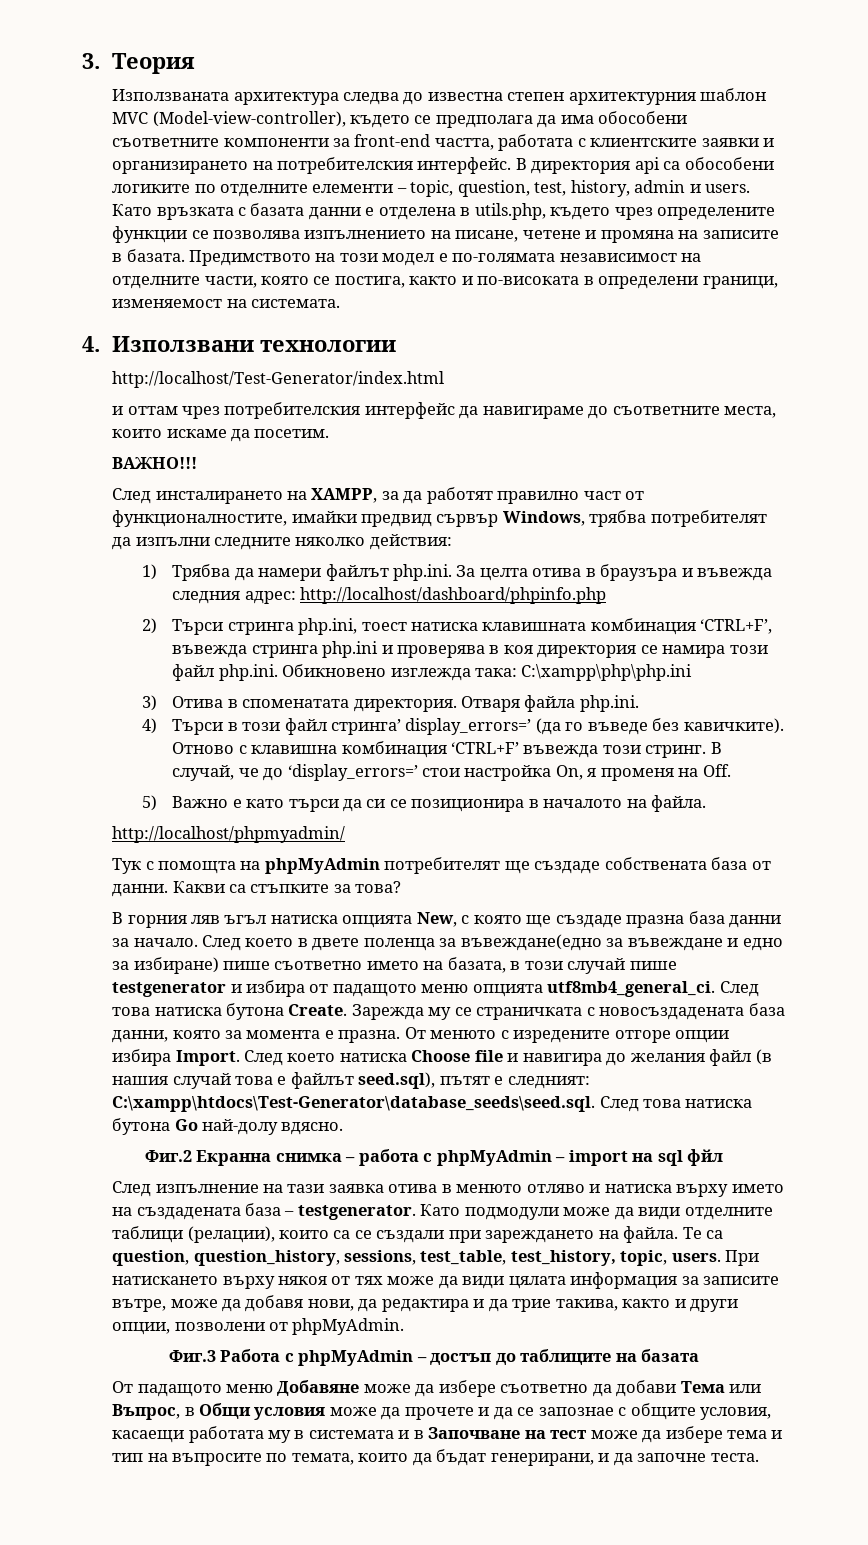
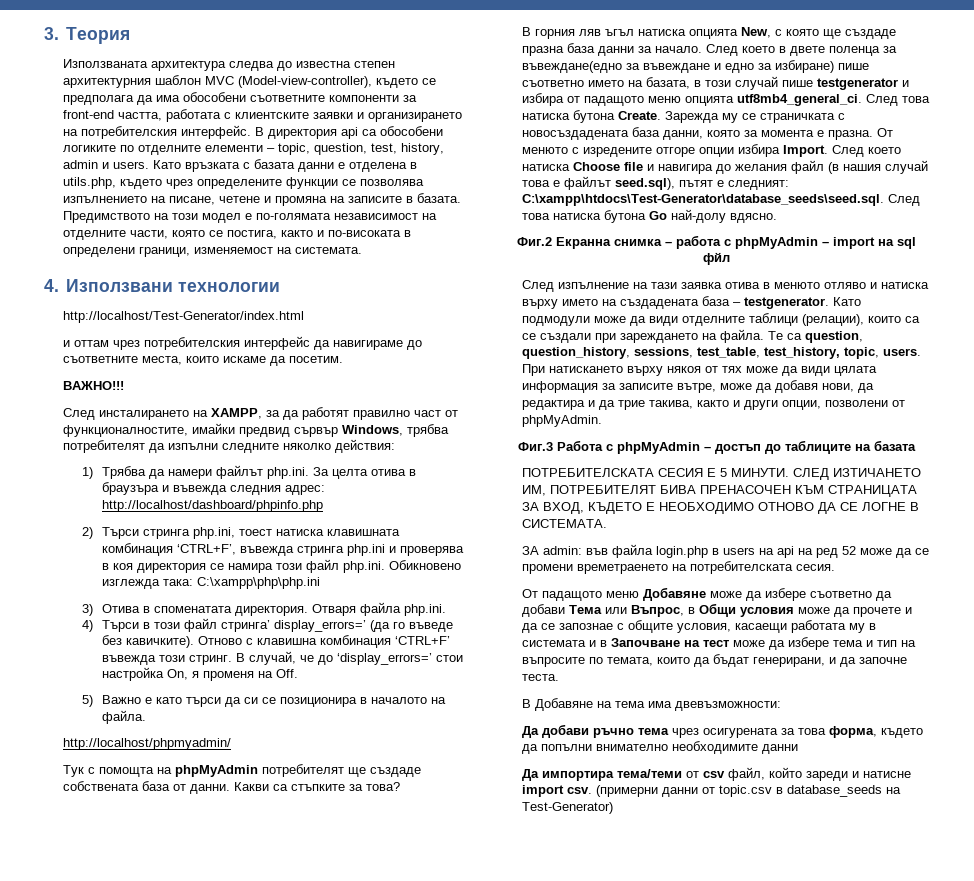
+ ПОТРЕБИТЕЛСКАТА СЕСИЯ Е 5 МИНУТИ. СЛЕД ИЗТИЧАНЕТО ИМ, ПОТРЕБИТЕЛЯТ БИВА ПРЕНАСОЧЕН КЪМ СТРАНИЦАТА ЗА ВХОД, КЪДЕТО Е НЕОБХОДИМО ОТНОВО ДА СЕ ЛОГНЕ В СИСТЕМАТА.
+ ЗА admin: във файла login.php в users на api на ред 52 може да се промени времетраенето на потребителската сесия.
+ В Добавяне на тема има двевъзможности:
+ Да добави ръчно тема чрез осигурената за това форма, където да попълни внимателно необходимите данни
+ Да импортира тема/теми от csv файл, който зареди и натисне import csv. (примерни данни от topic.csv в database_seeds на Test-Generator)

